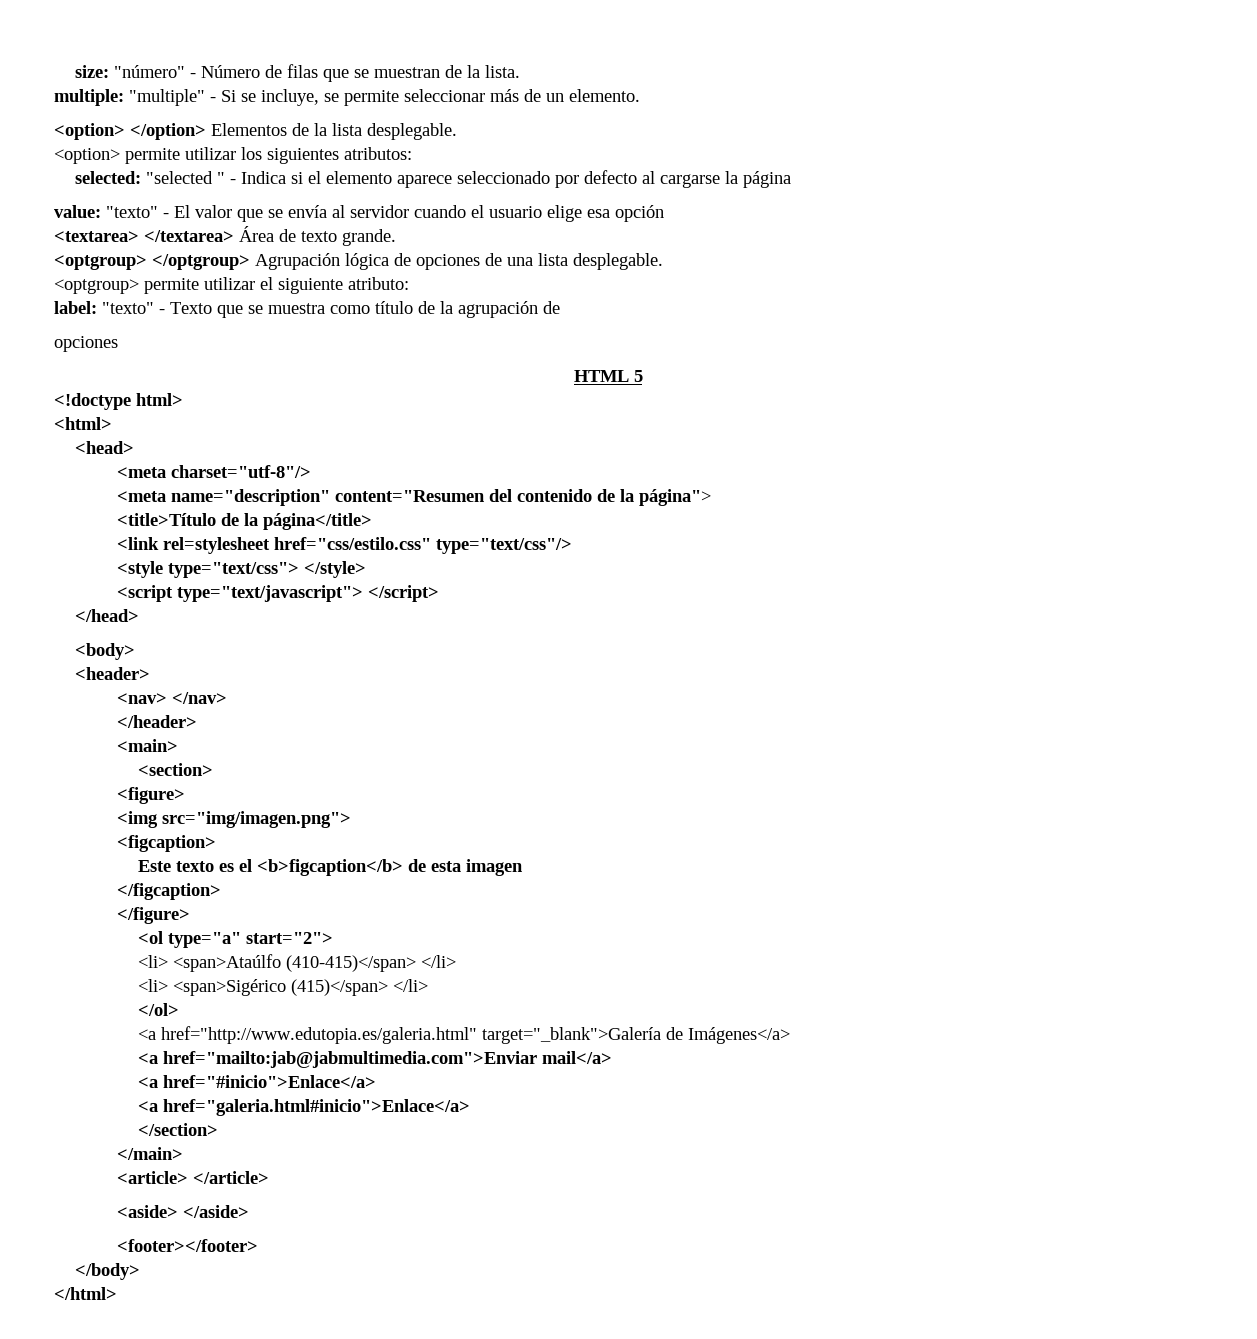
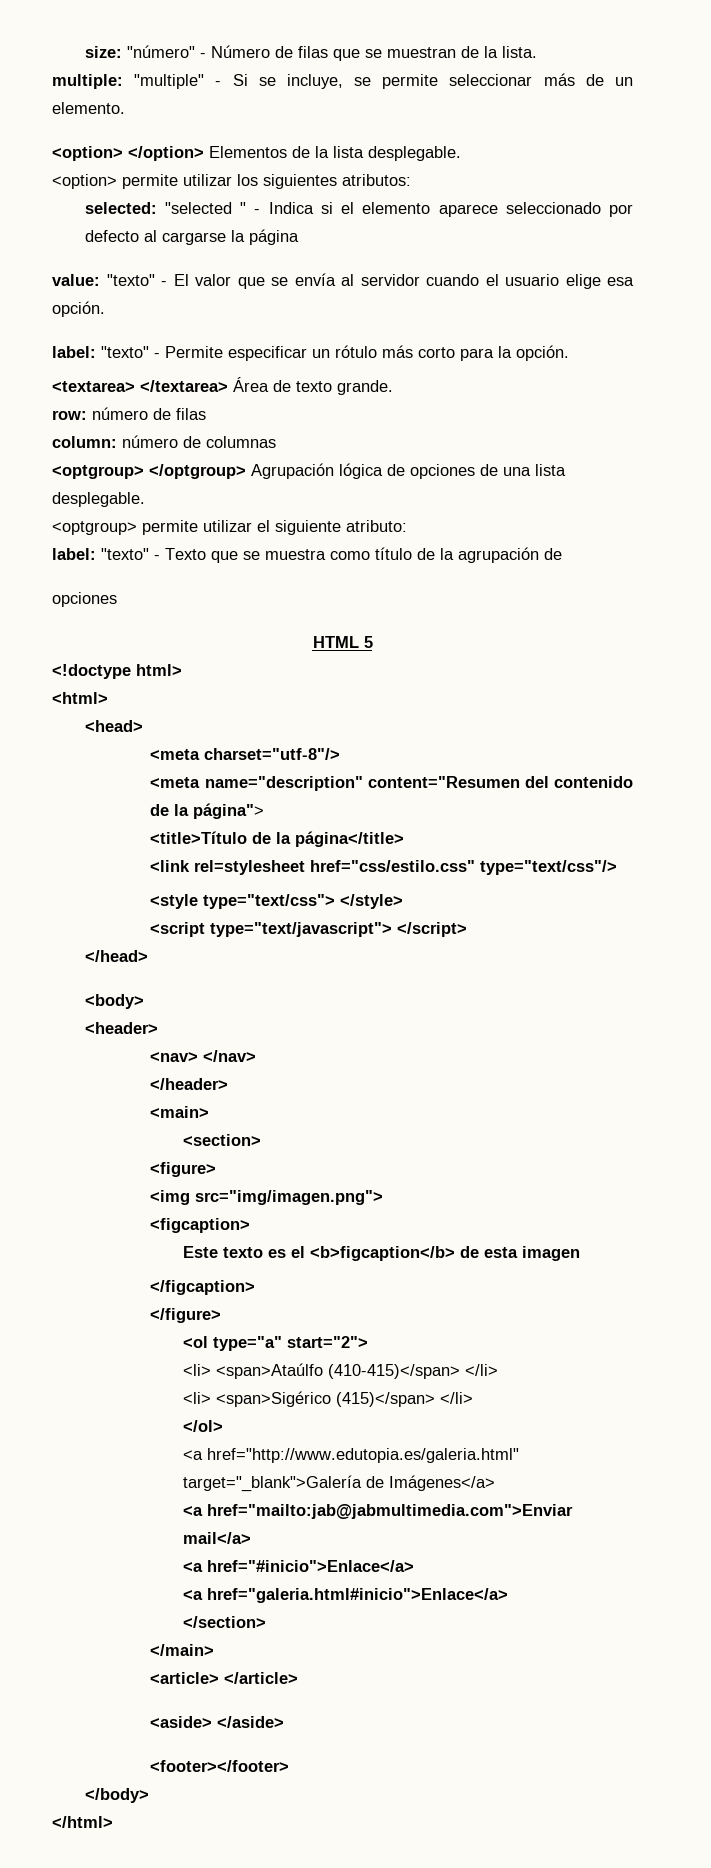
- value: "texto" - El valor que se envía al servidor cuando el usuario elige esa opción
+ value: "texto" - El valor que se envía al servidor cuando el usuario elige esa opción.
+ label: "texto" - Permite especificar un rótulo más corto para la opción.
+ row: número de filas
+ column: número de columnas

